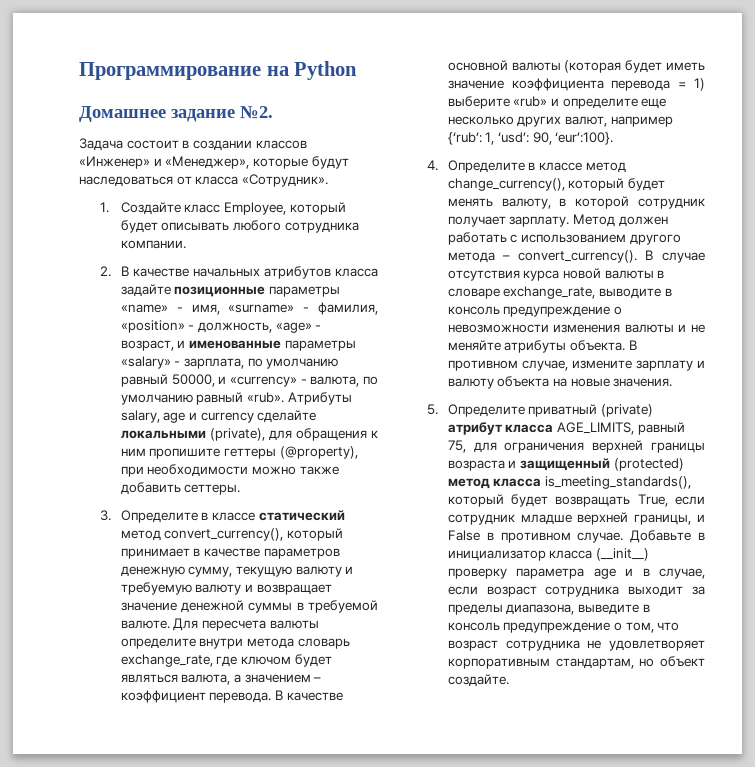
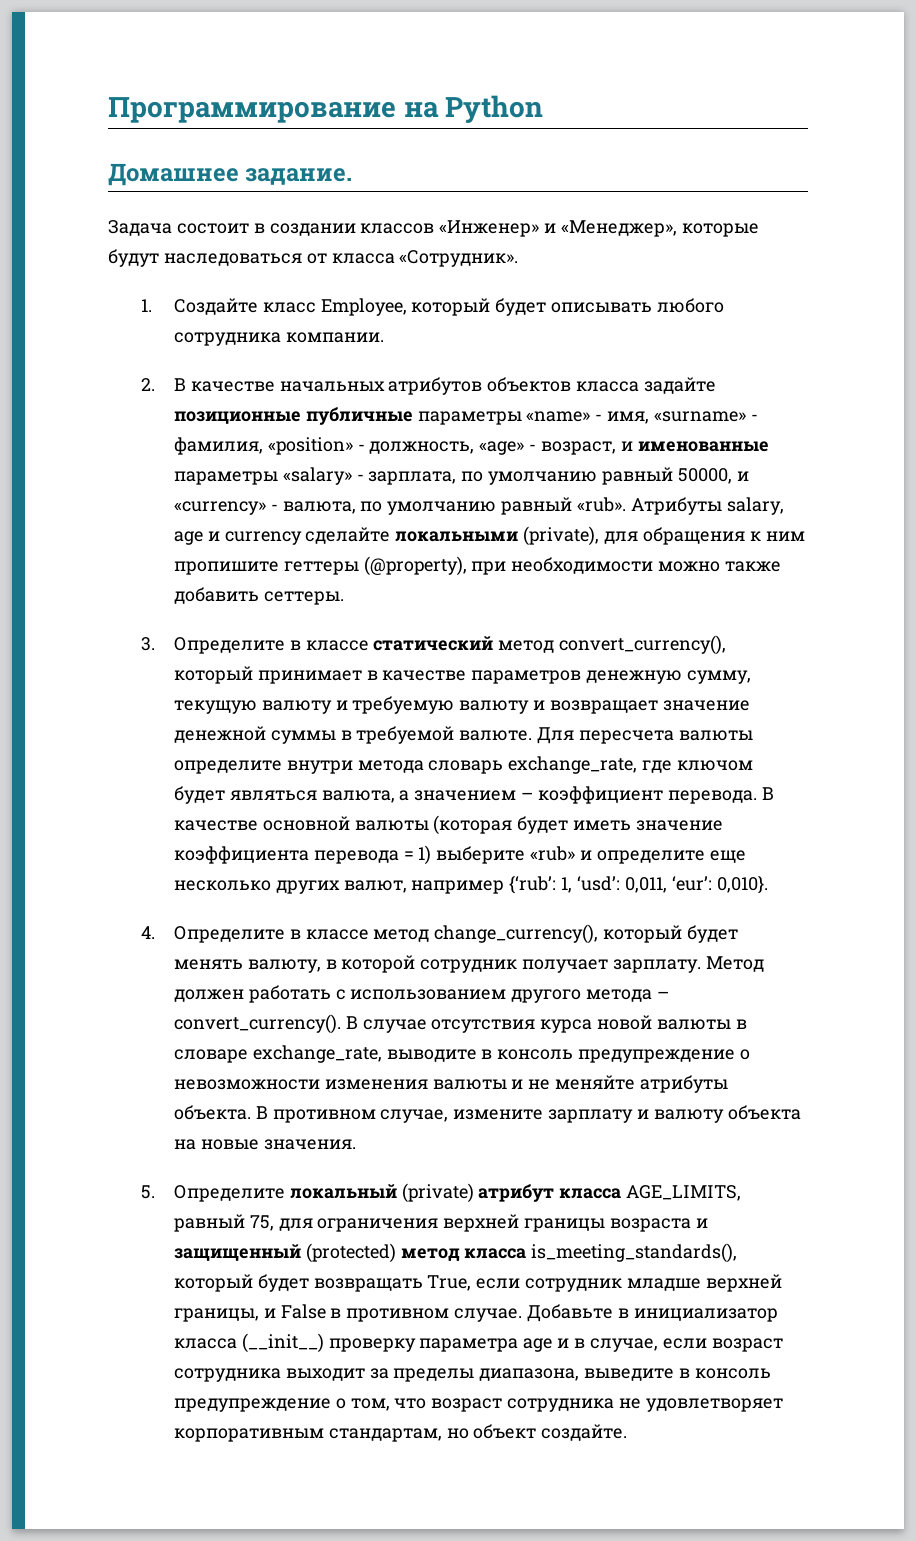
- Домашнее задание №2.
+ Домашнее задание.
- 2. В качестве начальных атрибутов класса задайте позиционные параметры «name» - имя, «surname» - фамилия, «position» - должность, «age» - возраст, и именованные параметры «salary» - зарплата, по умолчанию равный 50000, и «currency» - валюта, по умолчанию равный «rub».
+ 2. В качестве начальных атрибутов объектов класса задайте позиционные публичные параметры «name» - имя, «surname» - фамилия, «position» - должность, «age» - возраст, и именованные параметры «salary» - зарплата, по умолчанию равный 50000, и «currency» - валюта, по умолчанию равный «rub».
- В качестве основной валюты (которая будет иметь значение коэффициента перевода = 1) выберите «rub» и определите еще несколько других валют, например {‘rub’: 1, ‘usd’: 90, ‘eur’:100}.
+ В качестве основной валюты (которая будет иметь значение коэффициента перевода = 1) выберите «rub» и определите еще несколько других валют, например {‘rub’: 1, ‘usd’: 0,011, ‘eur’: 0,010}.
- 5. Определите приватный (private) атрибут класса AGE_LIMITS, равный 75, для ограничения верхней границы возраста и защищенный (protected) метод класса is_meeting_standards(), который будет возвращать True, если сотрудник младше верхней границы, и False в противном случае.
+ 5. Определите локальный (private) атрибут класса AGE_LIMITS, равный 75, для ограничения верхней границы возраста и защищенный (protected) метод класса is_meeting_standards(), который будет возвращать True, если сотрудник младше верхней границы, и False в противном случае.

